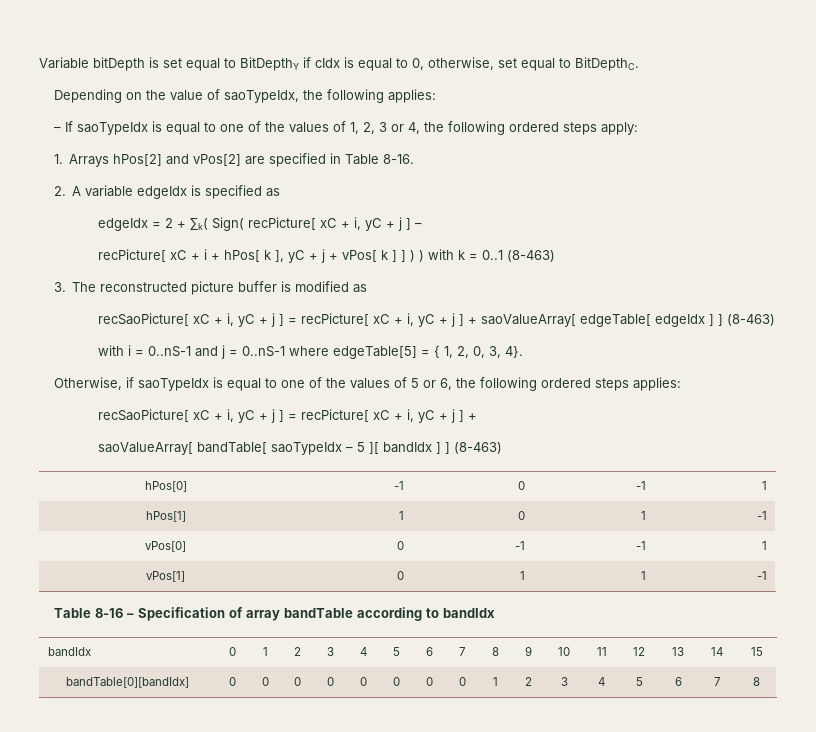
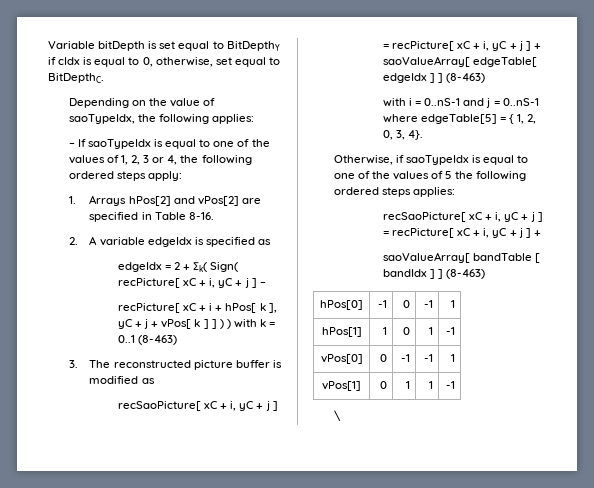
- Otherwise, if saoTypeIdx is equal to one of the values of 5 or 6, the following ordered steps applies:
+ Otherwise, if saoTypeIdx is equal to one of the values of 5 the following ordered steps applies:
- saoValueArray[ bandTable[ saoTypeIdx – 5 ][ bandIdx ] ] (8-463)
+ saoValueArray[ bandTable [ bandIdx ] ] (8-463)
- Table 8-16 – Specification of array bandTable according to bandIdx
- bandIdx | 0 | 1 | 2 | 3 | 4 | 5 | 6 | 7 | 8 | 9 | 10 | 11 | 12 | 13 | 14 | 15
- bandTable[0][bandIdx] | 0 | 0 | 0 | 0 | 0 | 0 | 0 | 0 | 1 | 2 | 3 | 4 | 5 | 6 | 7 | 8
+ \

